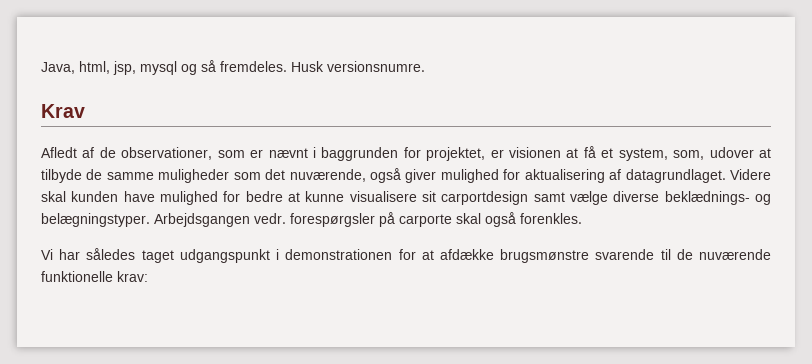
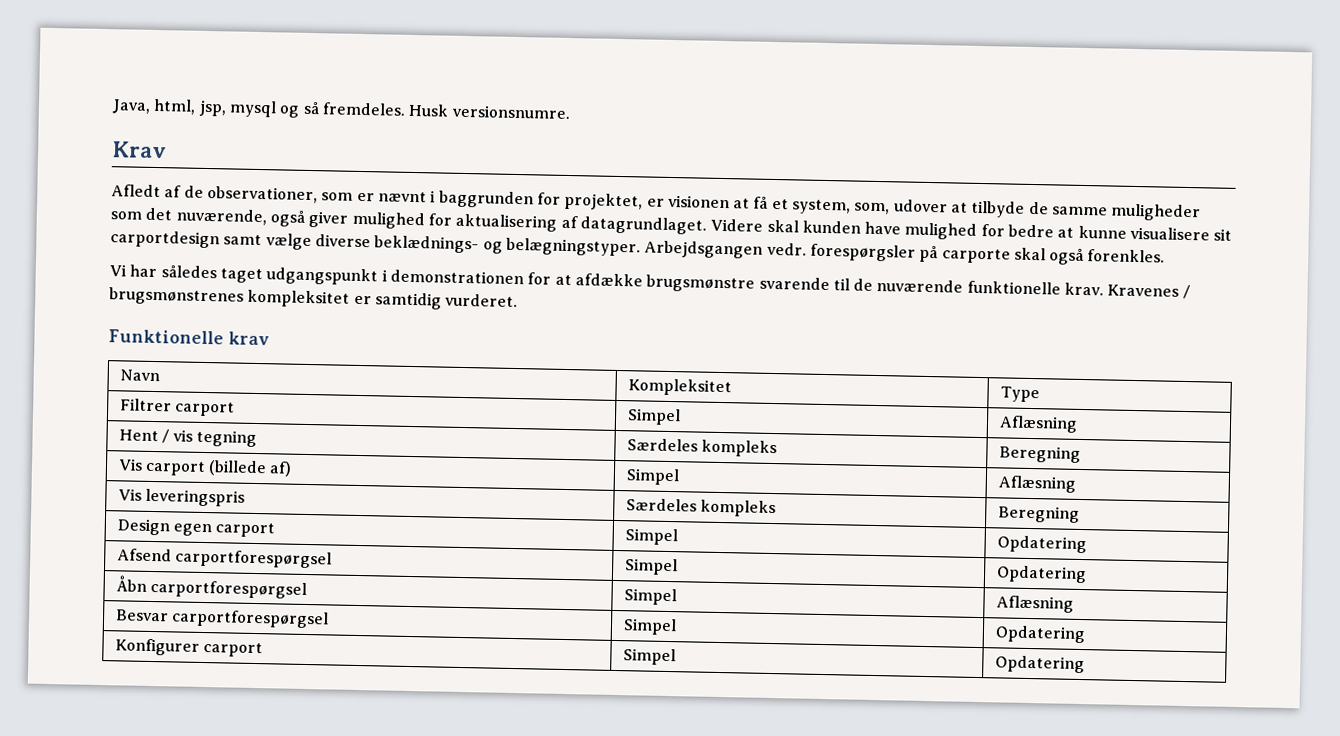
- Vi har således taget udgangspunkt i demonstrationen for at afdække brugsmønstre svarende til de nuværende funktionelle krav:
+ Vi har således taget udgangspunkt i demonstrationen for at afdække brugsmønstre svarende til de nuværende funktionelle krav. Kravenes / brugsmønstrenes kompleksitet er samtidig vurderet.
+ Funktionelle krav
+ Navn | Kompleksitet | Type
+ Filtrer carport | Simpel | Aflæsning
+ Hent / vis tegning | Særdeles kompleks | Beregning
+ Vis carport (billede af) | Simpel | Aflæsning
+ Vis leveringspris | Særdeles kompleks | Beregning
+ Design egen carport | Simpel | Opdatering
+ Afsend carportforespørgsel | Simpel | Opdatering
+ Åbn carportforespørgsel | Simpel | Aflæsning
+ Besvar carportforespørgsel | Simpel | Opdatering
+ Konfigurer carport | Simpel | Opdatering

